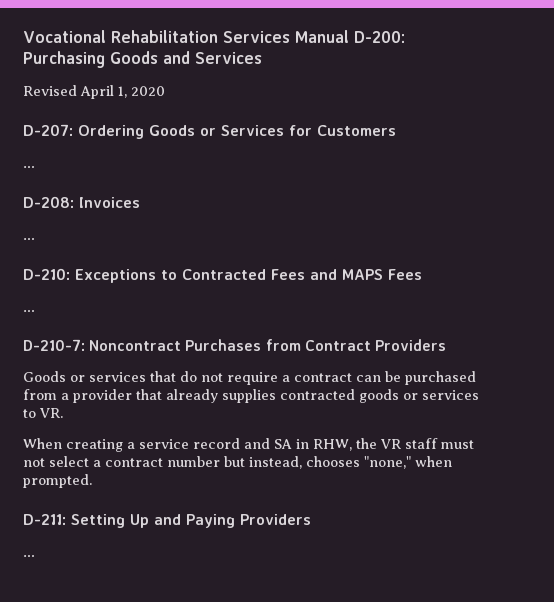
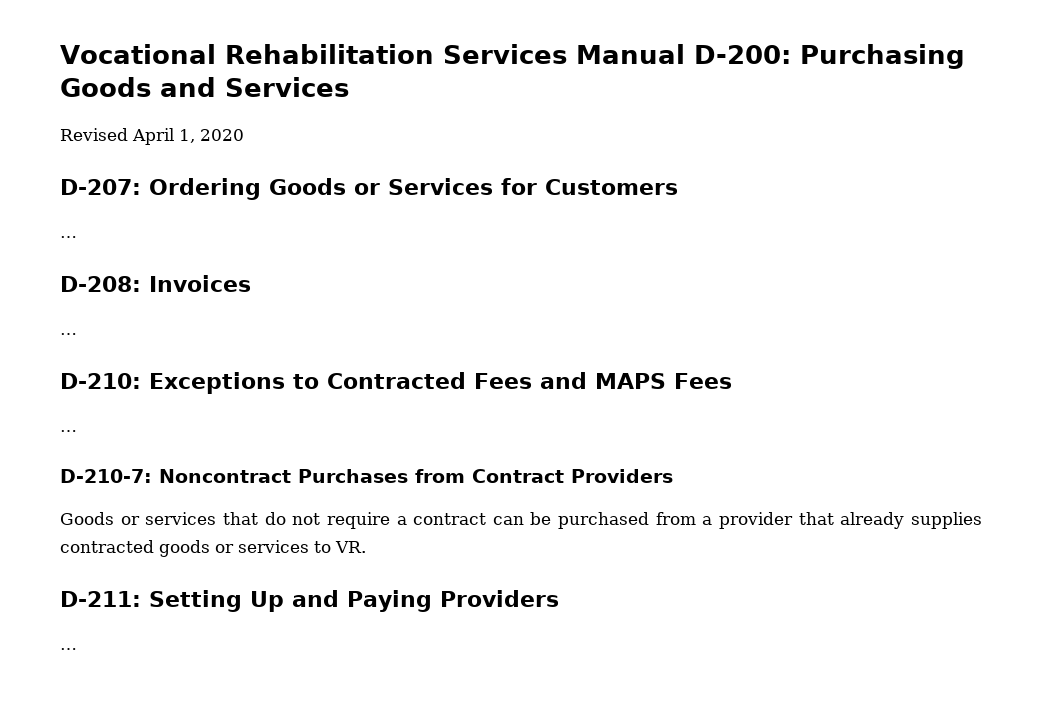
- When creating a service record and SA in RHW, the VR staff must not select a contract number but instead, chooses "none," when prompted.

